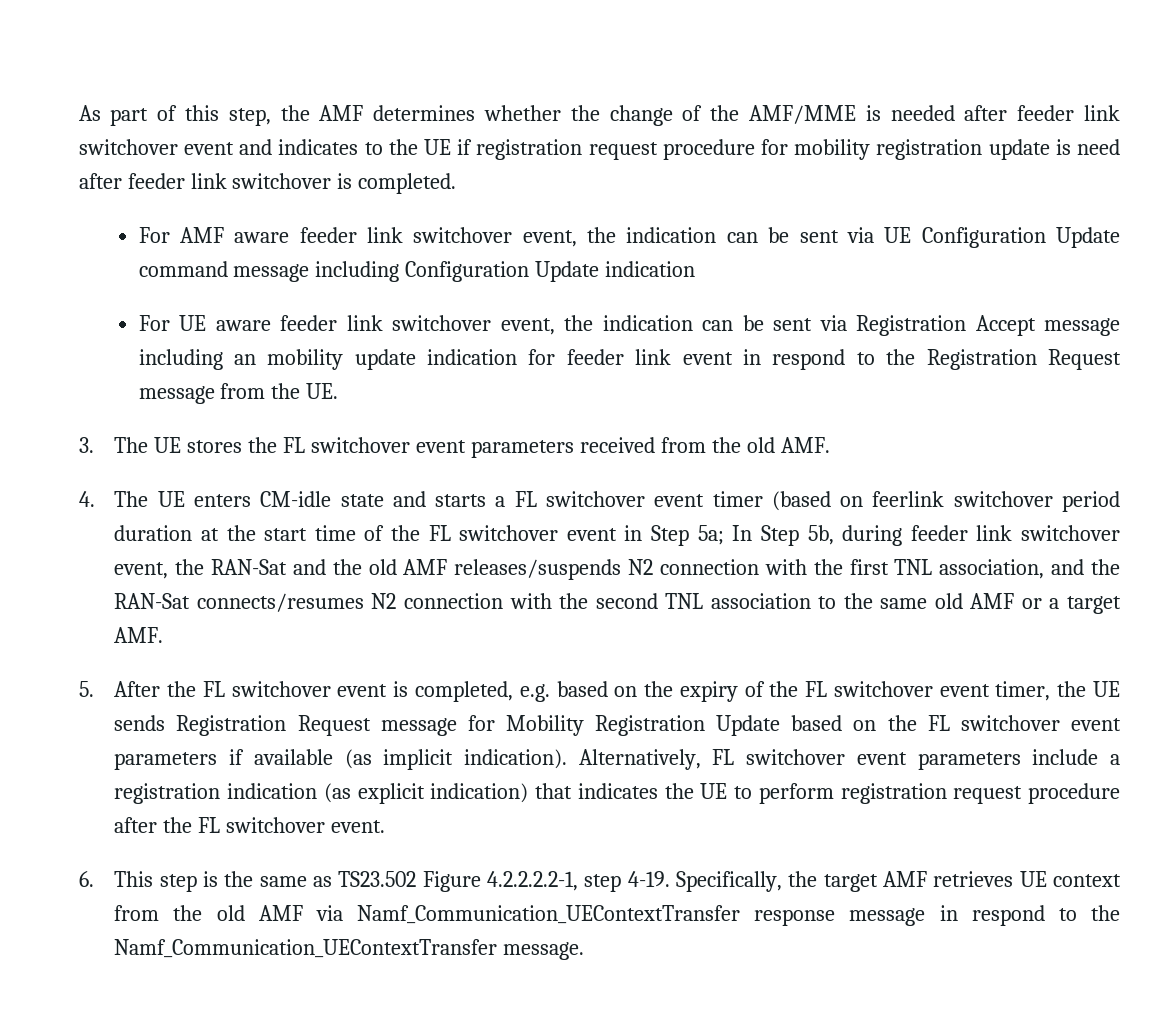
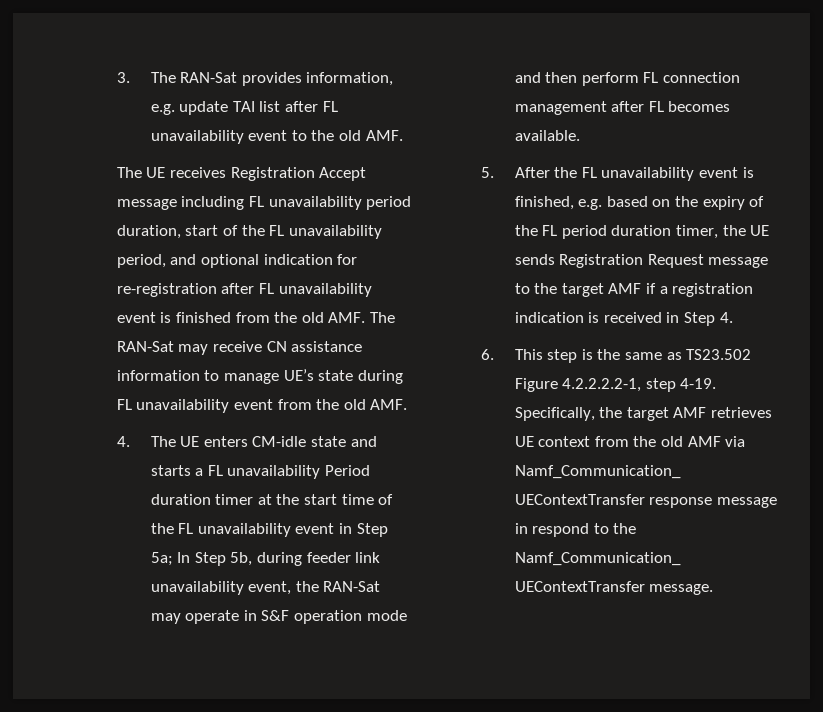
- As part of this step, the AMF determines whether the change of the AMF/MME is needed after feeder link switchover event and indicates to the UE if registration request procedure for mobility registration update is need after feeder link switchover is completed.
- For AMF aware feeder link switchover event, the indication can be sent via UE Configuration Update command message including Configuration Update indication
- For UE aware feeder link switchover event, the indication can be sent via Registration Accept message including an mobility update indication for feeder link event in respond to the Registration Request message from the UE.
- 3. The UE stores the FL switchover event parameters received from the old AMF.
+ 3. The RAN-Sat provides information, e.g. update TAI list after FL unavailability event to the old AMF.
+ The UE receives Registration Accept message including FL unavailability period duration, start of the FL unavailability period, and optional indication for re-registration after FL unavailability event is finished from the old AMF. The RAN-Sat may receive CN assistance information to manage UE’s state during FL unavailability event from the old AMF.
- 4. The UE enters CM-idle state and starts a FL switchover event timer (based on feerlink switchover period duration at the start time of the FL switchover event in Step 5a; In Step 5b, during feeder link switchover event, the RAN-Sat and the old AMF releases/suspends N2 connection with the first TNL association, and the RAN-Sat connects/resumes N2 connection with the second TNL association to the same old AMF or a target AMF.
+ 4. The UE enters CM-idle state and starts a FL unavailability Period duration timer at the start time of the FL unavailability event in Step 5a; In Step 5b, during feeder link unavailability event, the RAN-Sat may operate in S&F operation mode and then perform FL connection management after FL becomes available.
- 5. After the FL switchover event is completed, e.g. based on the expiry of the FL switchover event timer, the UE sends Registration Request message for Mobility Registration Update based on the FL switchover event parameters if available (as implicit indication). Alternatively, FL switchover event parameters include a registration indication (as explicit indication) that indicates the UE to perform registration request procedure after the FL switchover event.
+ 5. After the FL unavailability event is finished, e.g. based on the expiry of the FL period duration timer, the UE sends Registration Request message to the target AMF if a registration indication is received in Step 4.

